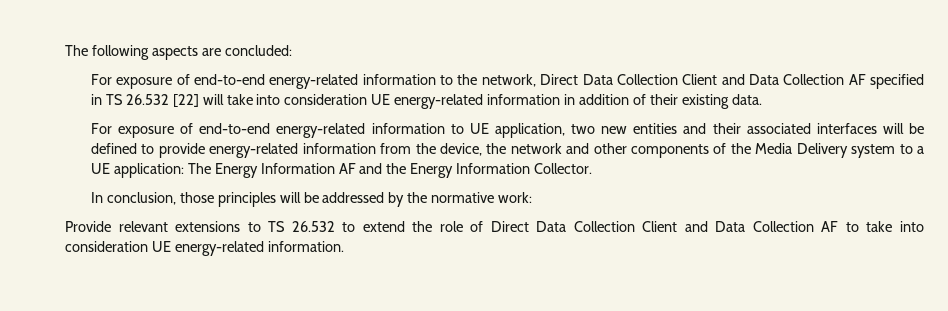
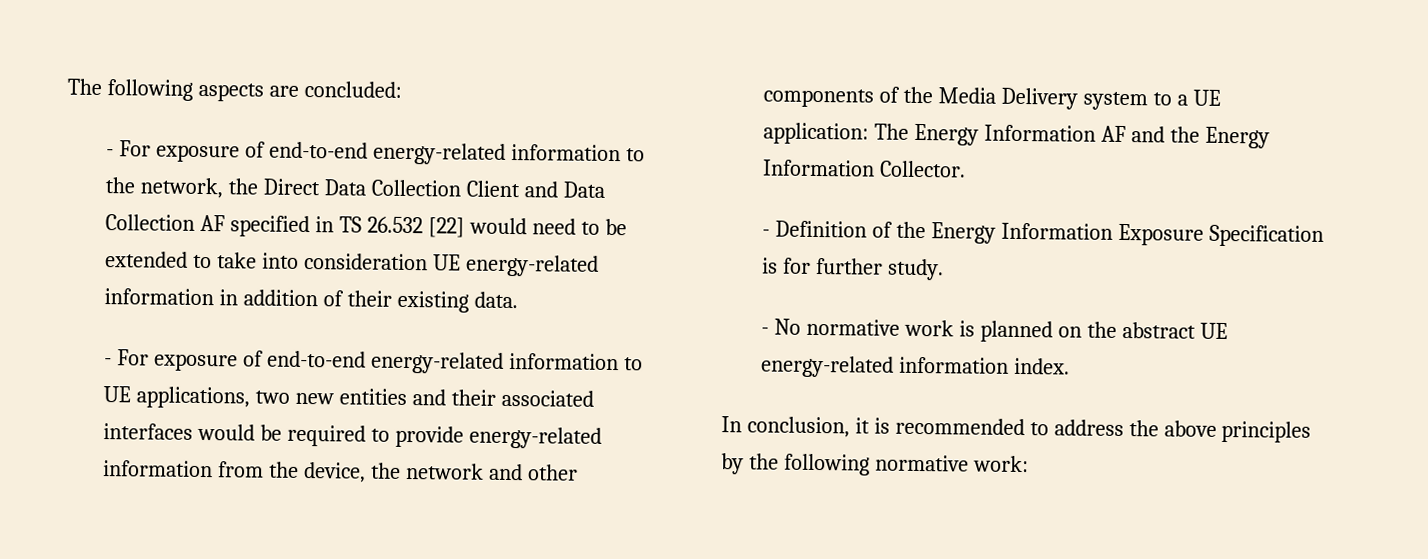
- For exposure of end-to-end energy-related information to the network, Direct Data Collection Client and Data Collection AF specified in TS 26.532 [22] will take into consideration UE energy-related information in addition of their existing data.
+ - For exposure of end-to-end energy-related information to the network, the Direct Data Collection Client and Data Collection AF specified in TS 26.532 [22] would need to be extended to take into consideration UE energy-related information in addition of their existing data.
- For exposure of end-to-end energy-related information to UE application, two new entities and their associated interfaces will be defined to provide energy-related information from the device, the network and other components of the Media Delivery system to a UE application: The Energy Information AF and the Energy Information Collector.
+ - For exposure of end-to-end energy-related information to UE applications, two new entities and their associated interfaces would be required to provide energy-related information from the device, the network and other components of the Media Delivery system to a UE application: The Energy Information AF and the Energy Information Collector.
- In conclusion, those principles will be addressed by the normative work:
+ - Definition of the Energy Information Exposure Specification is for further study.
+ - No normative work is planned on the abstract UE energy-related information index.
+ In conclusion, it is recommended to address the above principles by the following normative work:
- Provide relevant extensions to TS 26.532 to extend the role of Direct Data Collection Client and Data Collection AF to take into consideration UE energy-related information.

